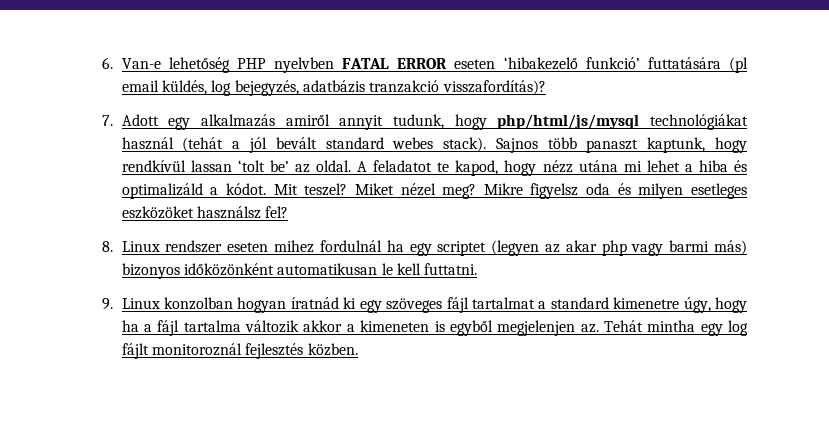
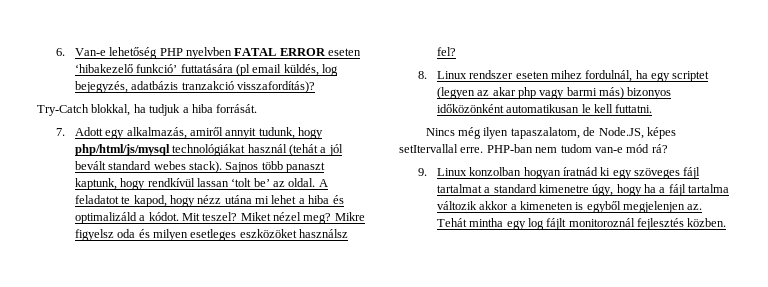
+ Try-Catch blokkal, ha tudjuk a hiba forrását.
- 7. Adott egy alkalmazás amiről annyit tudunk, hogy php/html/js/mysql technológiákat használ (tehát a jól bevált standard webes stack).
+ 7. Adott egy alkalmazás, amiről annyit tudunk, hogy php/html/js/mysql technológiákat használ (tehát a jól bevált standard webes stack).
- 8. Linux rendszer eseten mihez fordulnál ha egy scriptet (legyen az akar php vagy barmi más) bizonyos időközönként automatikusan le kell futtatni.
+ 8. Linux rendszer eseten mihez fordulnál, ha egy scriptet (legyen az akar php vagy barmi más) bizonyos időközönként automatikusan le kell futtatni.
+ Nincs még ilyen tapaszalatom, de Node.JS, képes setItervallal erre. PHP-ban nem tudom van-e mód rá?

